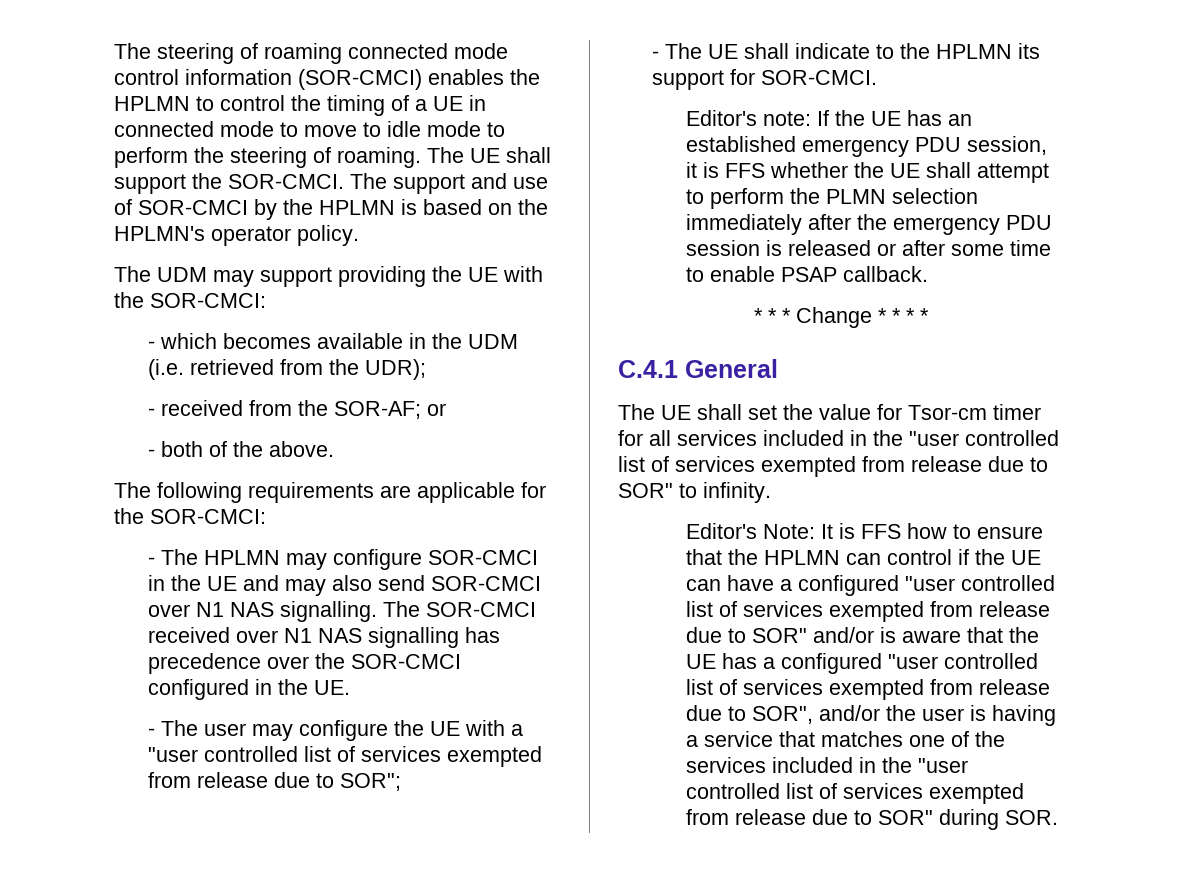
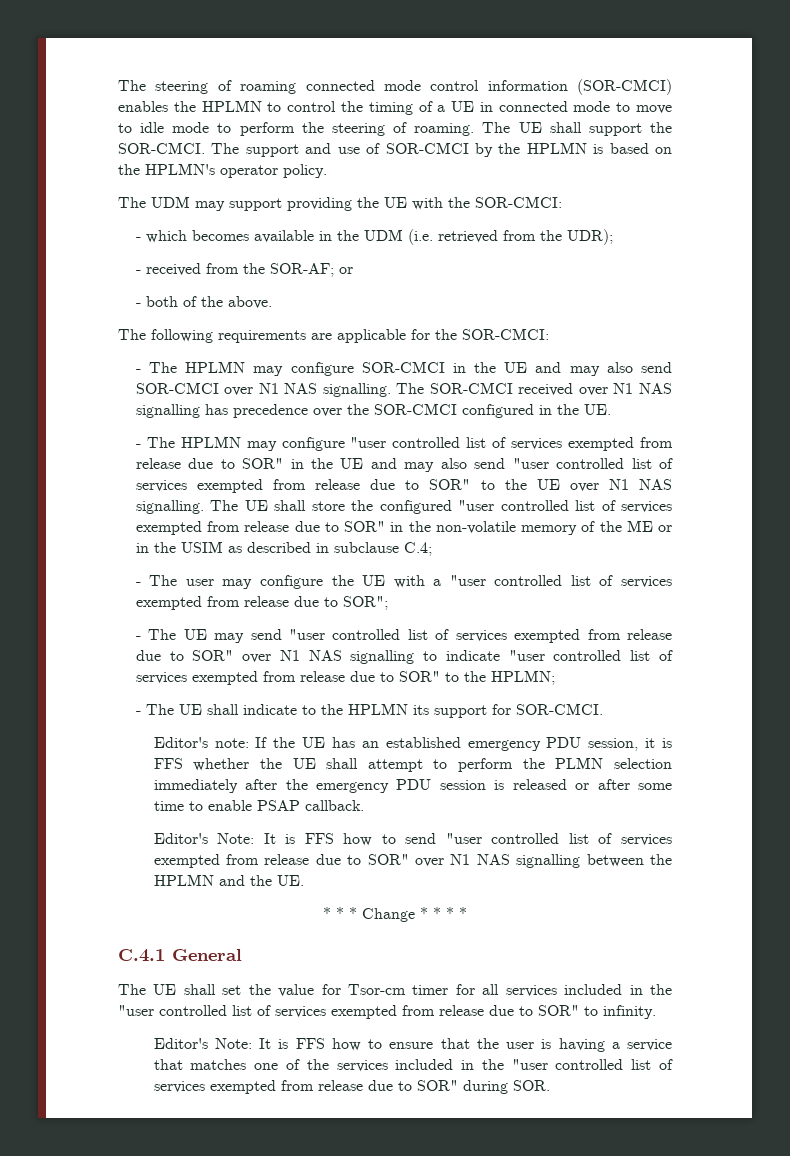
+ - The HPLMN may configure "user controlled list of services exempted from release due to SOR" in the UE and may also send "user controlled list of services exempted from release due to SOR" to the UE over N1 NAS signalling. The UE shall store the configured "user controlled list of services exempted from release due to SOR" in the non-volatile memory of the ME or in the USIM as described in subclause C.4;
+ - The UE may send "user controlled list of services exempted from release due to SOR" over N1 NAS signalling to indicate "user controlled list of services exempted from release due to SOR" to the HPLMN;
+ Editor's Note: It is FFS how to send "user controlled list of services exempted from release due to SOR" over N1 NAS signalling between the HPLMN and the UE.
- Editor's Note: It is FFS how to ensure that the HPLMN can control if the UE can have a configured "user controlled list of services exempted from release due to SOR" and/or is aware that the UE has a configured "user controlled list of services exempted from release due to SOR", and/or the user is having a service that matches one of the services included in the "user controlled list of services exempted from release due to SOR" during SOR.
+ Editor's Note: It is FFS how to ensure that the user is having a service that matches one of the services included in the "user controlled list of services exempted from release due to SOR" during SOR.

